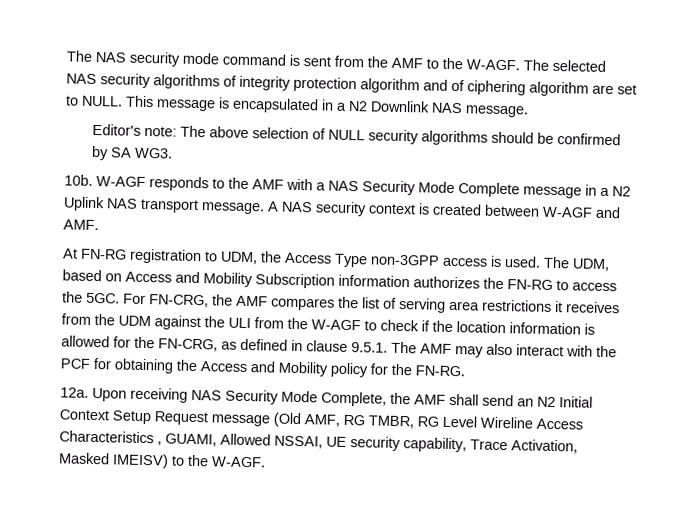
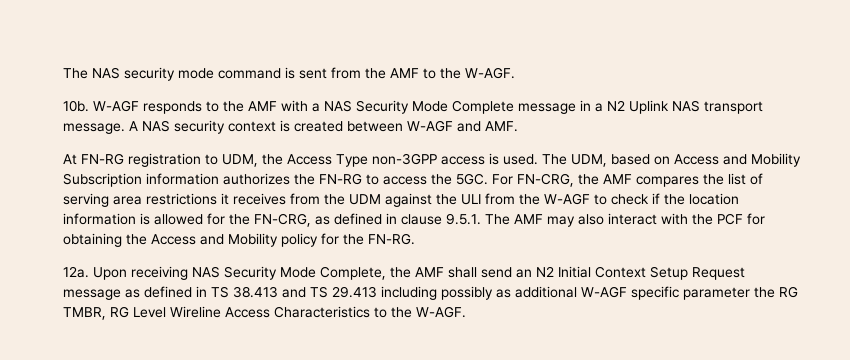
- The selected NAS security algorithms of integrity protection algorithm and of ciphering algorithm are set to NULL. This message is encapsulated in a N2 Downlink NAS message.
- Editor's note: The above selection of NULL security algorithms should be confirmed by SA WG3.
- Upon receiving NAS Security Mode Complete, the AMF shall send an N2 Initial Context Setup Request message (Old AMF, RG TMBR, RG Level Wireline Access Characteristics , GUAMI, Allowed NSSAI, UE security capability, Trace Activation, Masked IMEISV) to the W-AGF.
+ Upon receiving NAS Security Mode Complete, the AMF shall send an N2 Initial Context Setup Request message as defined in TS 38.413 and TS 29.413 including possibly as additional W-AGF specific parameter the RG TMBR, RG Level Wireline Access Characteristics to the W-AGF.

